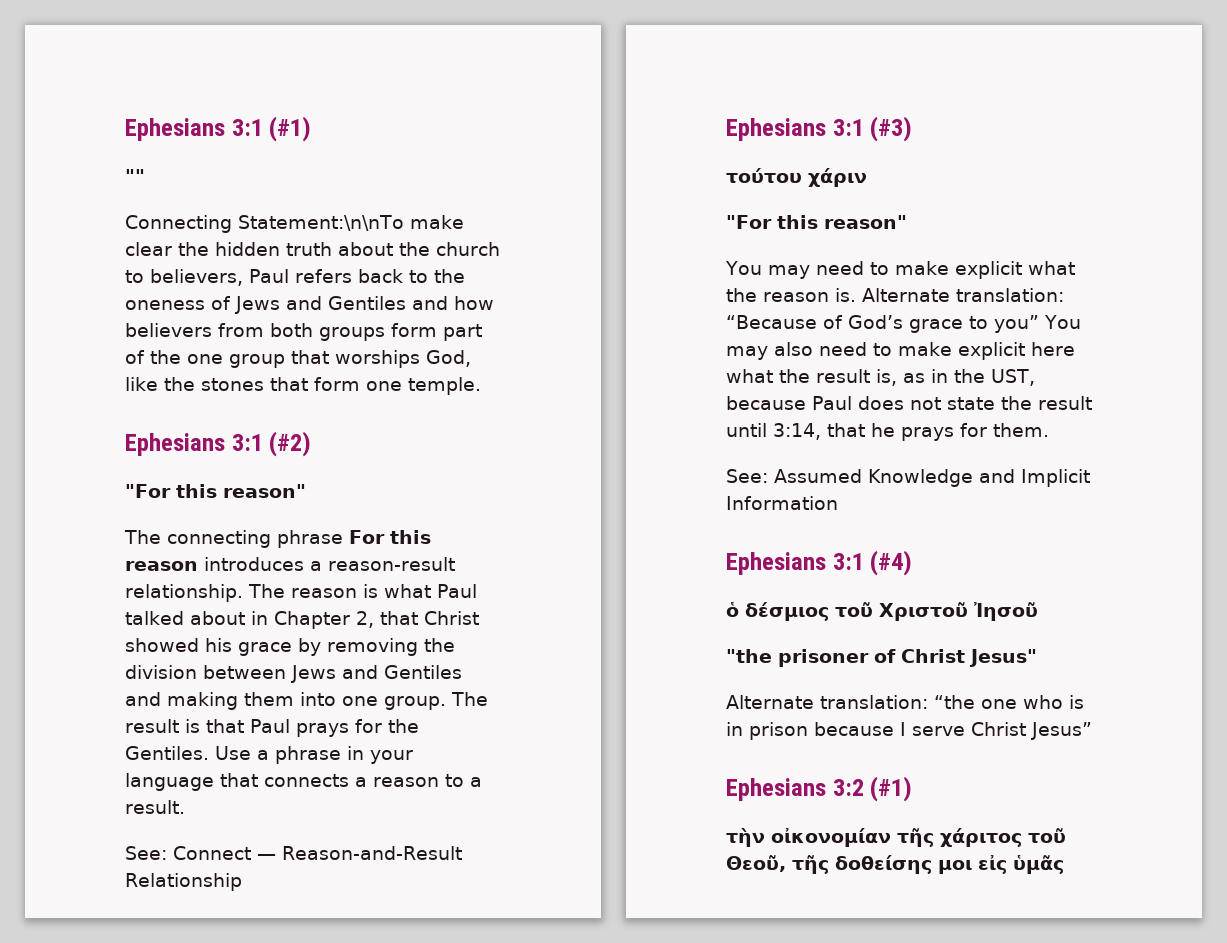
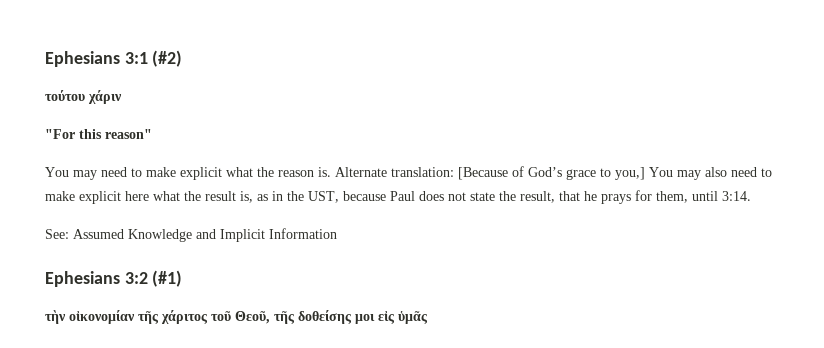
- Ephesians 3:1 (#1)
- ""
- Connecting Statement:\n\nTo make clear the hidden truth about the church to believers, Paul refers back to the oneness of Jews and Gentiles and how believers from both groups form part of the one group that worships God, like the stones that form one temple.
  Ephesians 3:1 (#2)
- "For this reason"
- The connecting phrase For this reason introduces a reason-result relationship. The reason is what Paul talked about in Chapter 2, that Christ showed his grace by removing the division between Jews and Gentiles and making them into one group. The result is that Paul prays for the Gentiles. Use a phrase in your language that connects a reason to a result.
- See: Connect — Reason-and-Result Relationship
- Ephesians 3:1 (#3)
- Alternate translation: “Because of God’s grace to you” You may also need to make explicit here what the result is, as in the UST, because Paul does not state the result until 3:14, that he prays for them.
+ Alternate translation: [Because of God’s grace to you,] You may also need to make explicit here what the result is, as in the UST, because Paul does not state the result, that he prays for them, until 3:14.
- Ephesians 3:1 (#4)
- ὁ δέσμιος τοῦ Χριστοῦ Ἰησοῦ
- "the prisoner of Christ Jesus"
- Alternate translation: “the one who is in prison because I serve Christ Jesus”

